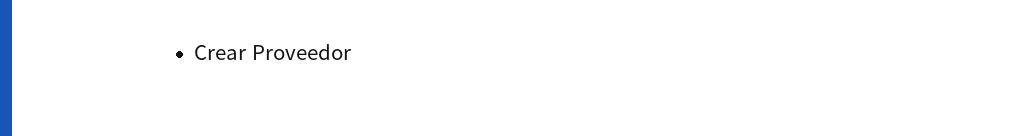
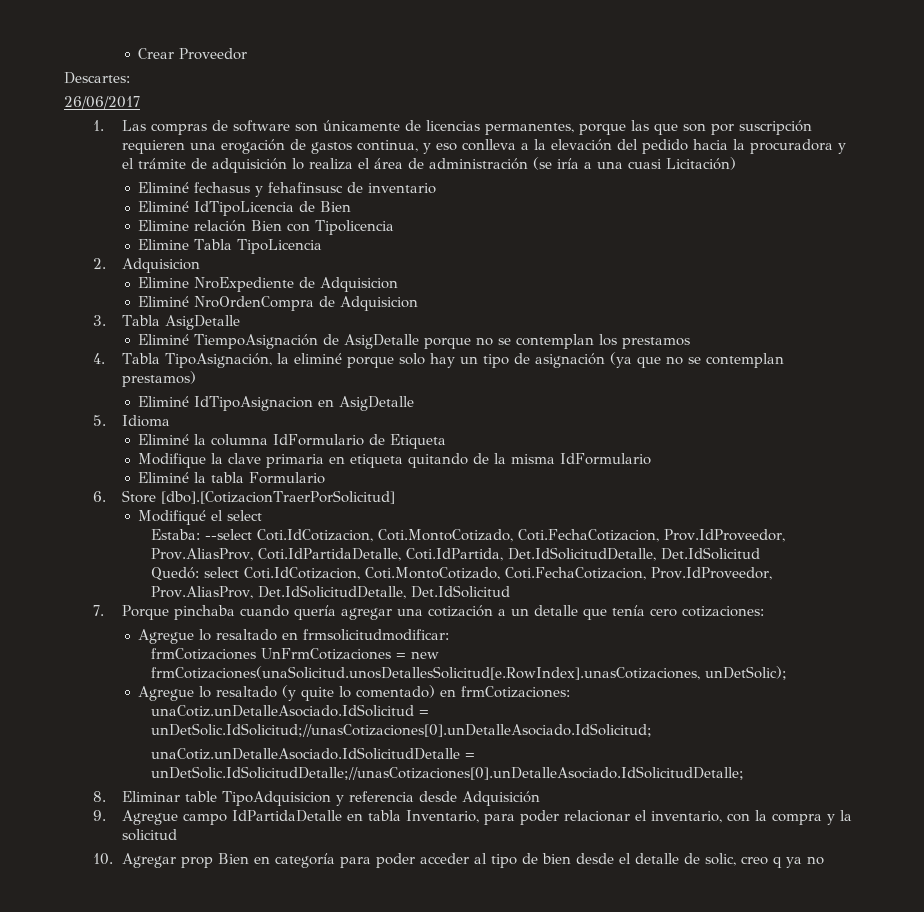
+ Descartes:
+ 26/06/2017
+ 1. Las compras de software son únicamente de licencias permanentes, porque las que son por suscripción requieren una erogación de gastos continua, y eso conlleva a la elevación del pedido hacia la procuradora y el trámite de adquisición lo realiza el área de administración (se iría a una cuasi Licitación)
+ Eliminé fechasus y fehafinsusc de inventario
+ Eliminé IdTipoLicencia de Bien
+ Elimine relación Bien con Tipolicencia
+ Elimine Tabla TipoLicencia
+ 2. Adquisicion
+ Elimine NroExpediente de Adquisicion
+ Eliminé NroOrdenCompra de Adquisicion
+ 3. Tabla AsigDetalle
+ Eliminé TiempoAsignación de AsigDetalle porque no se contemplan los prestamos
+ 4. Tabla TipoAsignación, la eliminé porque solo hay un tipo de asignación (ya que no se contemplan prestamos)
+ Eliminé IdTipoAsignacion en AsigDetalle
+ 5. Idioma
+ Eliminé la columna IdFormulario de Etiqueta
+ Modifique la clave primaria en etiqueta quitando de la misma IdFormulario
+ Eliminé la tabla Formulario
+ 6. Store [dbo].[CotizacionTraerPorSolicitud]
+ Modifiqué el select
+ Estaba: --select Coti.IdCotizacion, Coti.MontoCotizado, Coti.FechaCotizacion, Prov.IdProveedor, Prov.AliasProv, Coti.IdPartidaDetalle, Coti.IdPartida, Det.IdSolicitudDetalle, Det.IdSolicitud
+ Quedó: select Coti.IdCotizacion, Coti.MontoCotizado, Coti.FechaCotizacion, Prov.IdProveedor, Prov.AliasProv, Det.IdSolicitudDetalle, Det.IdSolicitud
+ 7. Porque pinchaba cuando quería agregar una cotización a un detalle que tenía cero cotizaciones:
+ Agregue lo resaltado en frmsolicitudmodificar:
+ frmCotizaciones UnFrmCotizaciones = new frmCotizaciones(unaSolicitud.unosDetallesSolicitud[e.RowIndex].unasCotizaciones, unDetSolic);
+ Agregue lo resaltado (y quite lo comentado) en frmCotizaciones:
+ unaCotiz.unDetalleAsociado.IdSolicitud = unDetSolic.IdSolicitud;//unasCotizaciones[0].unDetalleAsociado.IdSolicitud;
+ unaCotiz.unDetalleAsociado.IdSolicitudDetalle = unDetSolic.IdSolicitudDetalle;//unasCotizaciones[0].unDetalleAsociado.IdSolicitudDetalle;
+ 8. Eliminar table TipoAdquisicion y referencia desde Adquisición
+ 9. Agregue campo IdPartidaDetalle en tabla Inventario, para poder relacionar el inventario, con la compra y la solicitud
+ 10. Agregar prop Bien en categoría para poder acceder al tipo de bien desde el detalle de solic, creo q ya no

